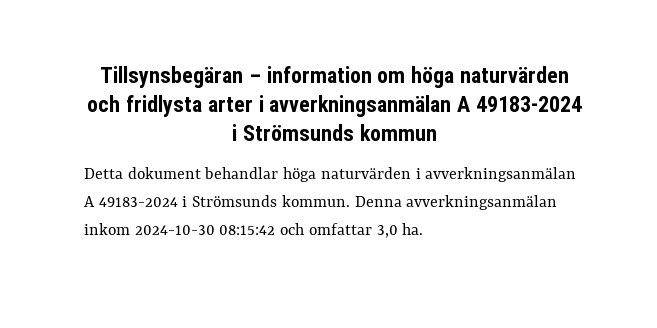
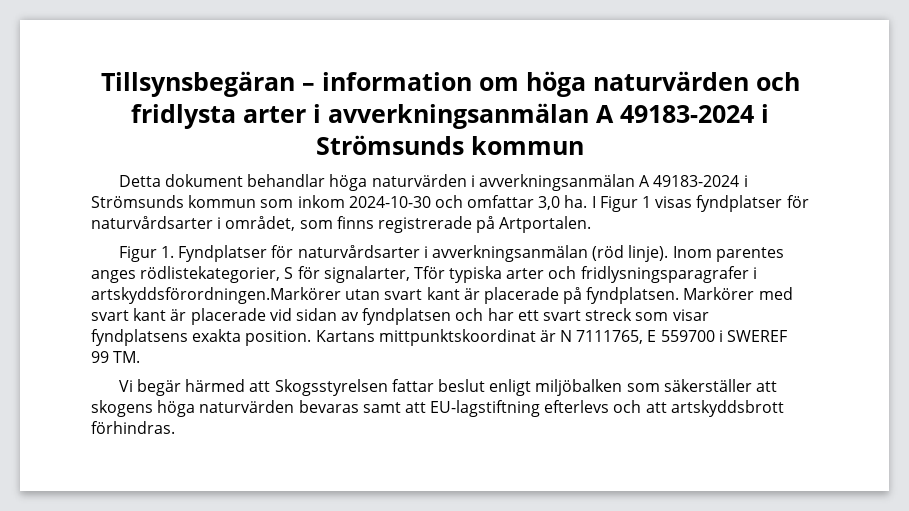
- Detta dokument behandlar höga naturvärden i avverkningsanmälan A 49183-2024 i Strömsunds kommun. Denna avverkningsanmälan inkom 2024-10-30 08:15:42 och omfattar 3,0 ha.
+ Detta dokument behandlar höga naturvärden i avverkningsanmälan A 49183-2024 i Strömsunds kommun som inkom 2024-10-30 och omfattar 3,0 ha.
+ I Figur 1 visas fyndplatser för naturvårdsarter i området, som finns registrerade på Artportalen.
+ Figur 1. Fyndplatser för naturvårdsarter i avverkningsanmälan (röd linje). Inom parentes anges rödlistekategorier, S för signalarter, Tför typiska arter och fridlysningsparagrafer i artskyddsförordningen.Markörer utan svart kant är placerade på fyndplatsen. Markörer med svart kant är placerade vid sidan av fyndplatsen och har ett svart streck som visar fyndplatsens exakta position. Kartans mittpunktskoordinat är N 7111765, E 559700 i SWEREF 99 TM.
+ Vi begär härmed att Skogsstyrelsen fattar beslut enligt miljöbalken som säkerställer att skogens höga naturvärden bevaras samt att EU-lagstiftning efterlevs och att artskyddsbrott förhindras.

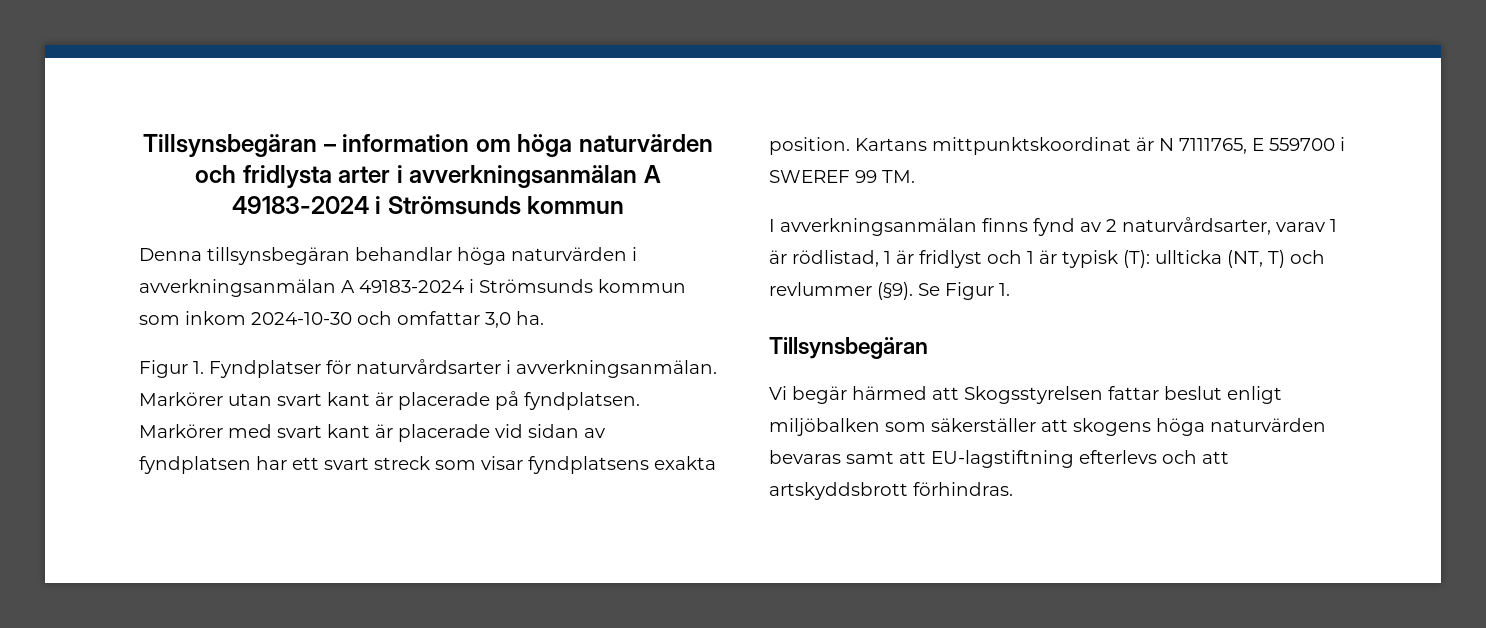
- Detta dokument behandlar höga naturvärden i avverkningsanmälan A 49183-2024 i Strömsunds kommun som inkom 2024-10-30 och omfattar 3,0 ha. I Figur 1 visas fyndplatser för naturvårdsarter i området, som finns registrerade på Artportalen.
+ Denna tillsynsbegäran behandlar höga naturvärden i avverkningsanmälan A 49183-2024 i Strömsunds kommun som inkom 2024-10-30 och omfattar 3,0 ha.
- Figur 1. Fyndplatser för naturvårdsarter i avverkningsanmälan (röd linje). Inom parentes anges rödlistekategorier, S för signalarter, Tför typiska arter och fridlysningsparagrafer i artskyddsförordningen.Markörer utan svart kant är placerade på fyndplatsen.
+ Figur 1. Fyndplatser för naturvårdsarter i avverkningsanmälan. Markörer utan svart kant är placerade på fyndplatsen.
- Markörer med svart kant är placerade vid sidan av fyndplatsen och har ett svart streck som visar fyndplatsens exakta position.
+ Markörer med svart kant är placerade vid sidan av fyndplatsen har ett svart streck som visar fyndplatsens exakta position.
+ I avverkningsanmälan finns fynd av 2 naturvårdsarter, varav 1 är rödlistad, 1 är fridlyst och 1 är typisk (T): ullticka (NT, T) och revlummer (§9). Se Figur 1.
+ Tillsynsbegäran

